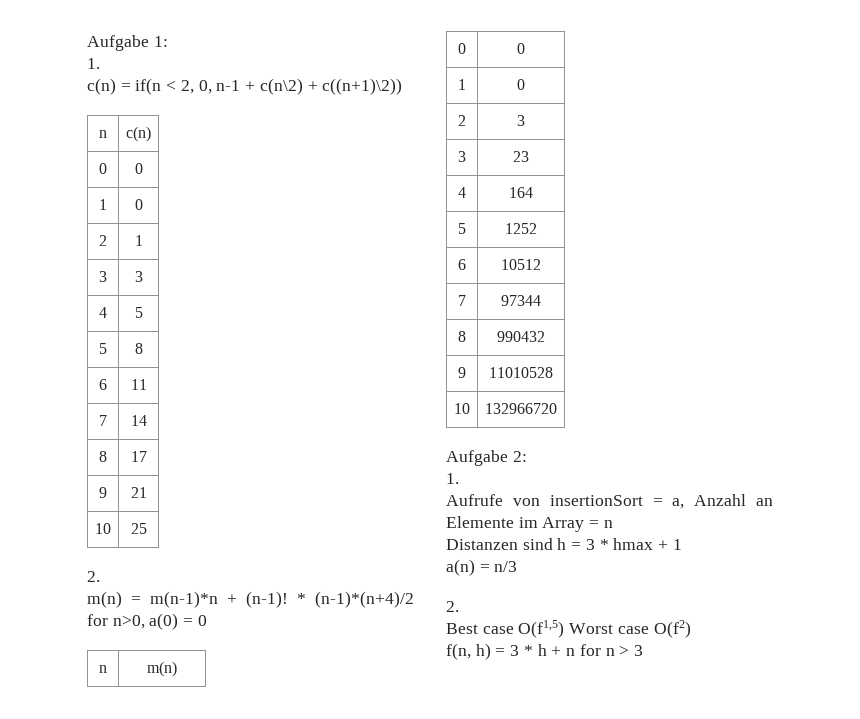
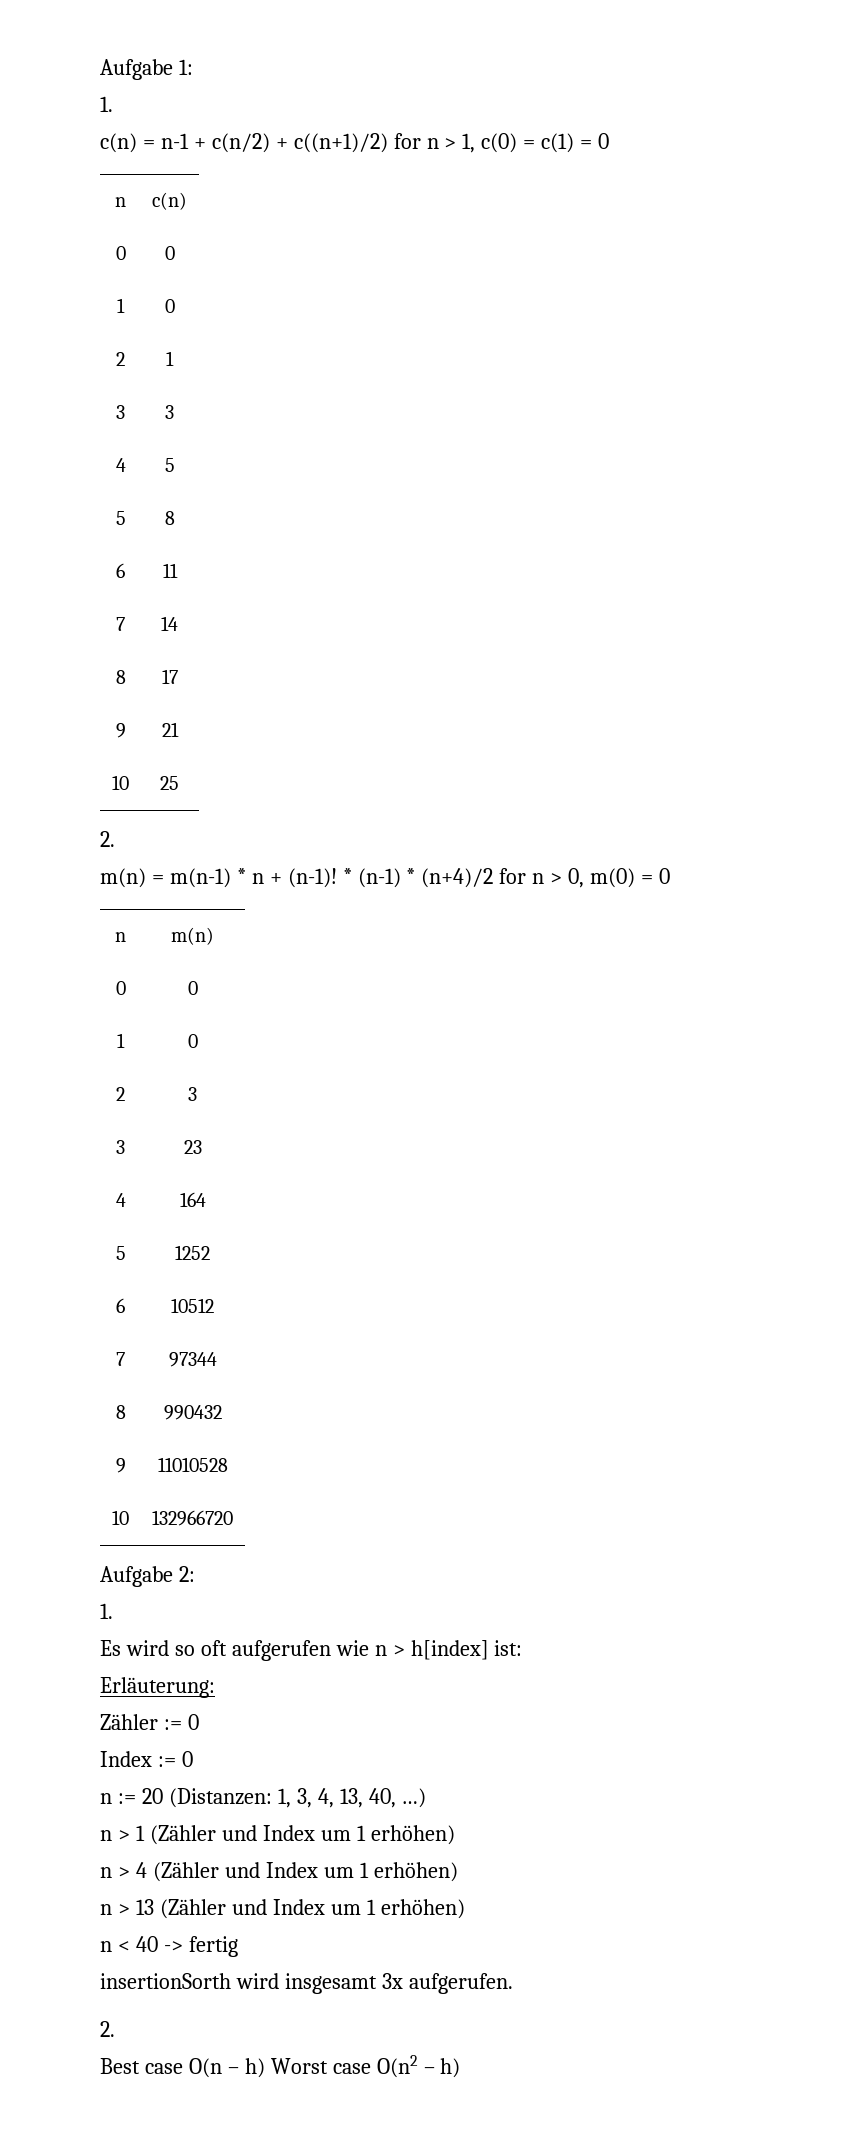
- c(n) = if(n < 2, 0, n-1 + c(n\2) + c((n+1)\2))
+ c(n) = n-1 + c(n/2) + c((n+1)/2) for n > 1, c(0) = c(1) = 0
- m(n) = m(n-1)*n + (n-1)! * (n-1)*(n+4)/2 for n>0, a(0) = 0
+ m(n) = m(n-1) * n + (n-1)! * (n-1) * (n+4)/2 for n > 0, m(0) = 0
- Aufrufe von insertionSort = a, Anzahl an Elemente im Array = n
- Distanzen sind h = 3 * hmax + 1
- a(n) = n/3
+ Es wird so oft aufgerufen wie n > h[index] ist:
+ Erläuterung:
+ Zähler := 0
+ Index := 0
+ n := 20 (Distanzen: 1, 3, 4, 13, 40, …)
+ n > 1 (Zähler und Index um 1 erhöhen)
+ n > 4 (Zähler und Index um 1 erhöhen)
+ n > 13 (Zähler und Index um 1 erhöhen)
+ n < 40 -> fertig
+ insertionSorth wird insgesamt 3x aufgerufen.
  2.
- Best case O(f1,5) Worst case O(f2)
- f(n, h) = 3 * h + n for n > 3
+ Best case O(n – h) Worst case O(n2 – h)

